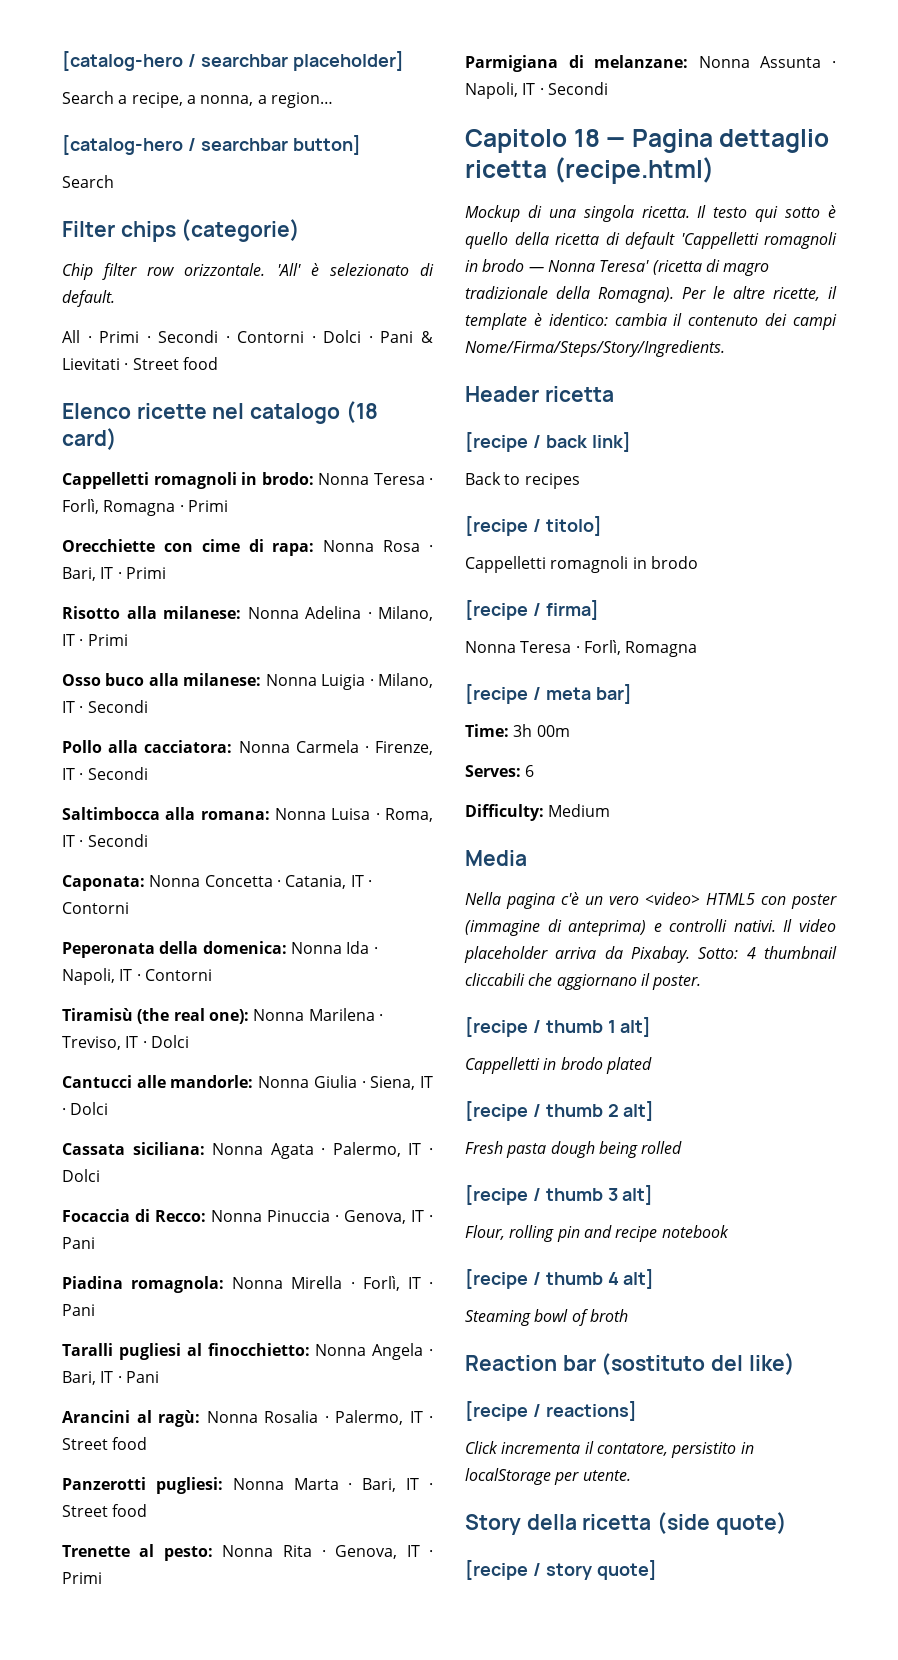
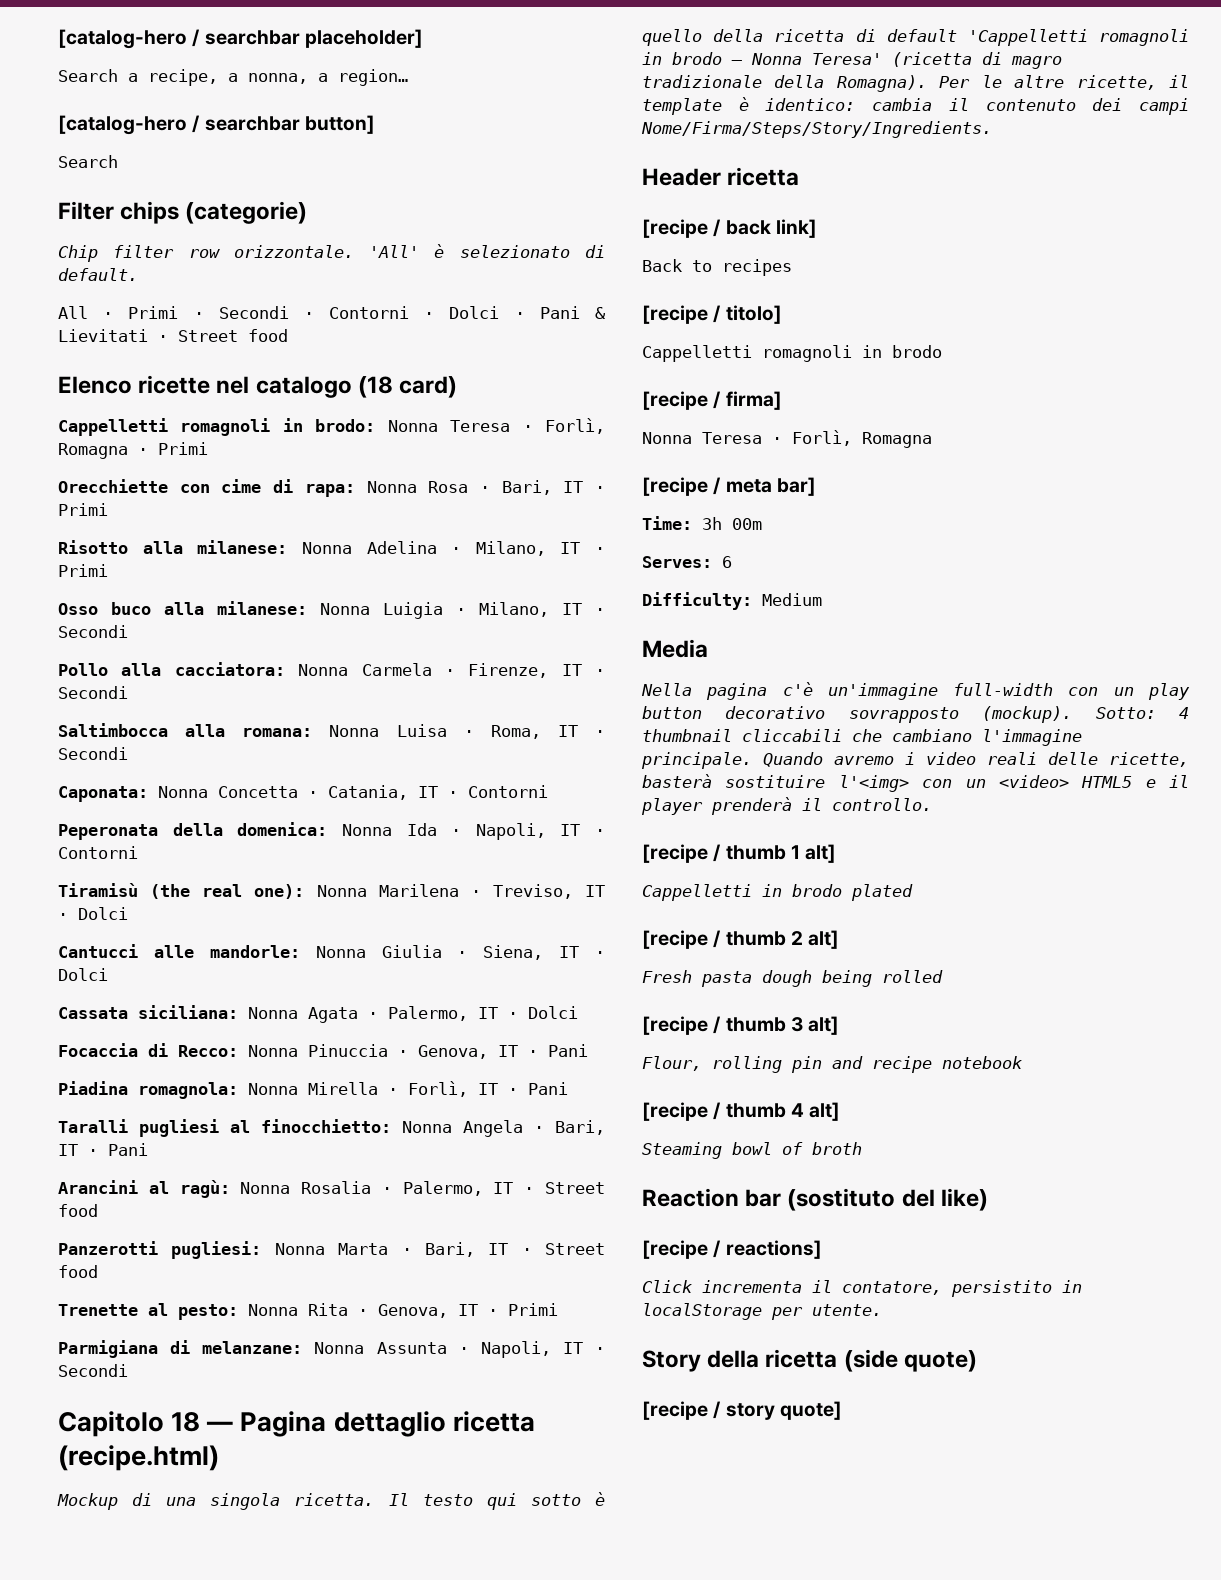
- Nella pagina c'è un vero <video> HTML5 con poster (immagine di anteprima) e controlli nativi. Il video placeholder arriva da Pixabay.
+ Nella pagina c'è un'immagine full-width con un play button decorativo sovrapposto (mockup).
- Sotto: 4 thumbnail cliccabili che aggiornano il poster.
+ Sotto: 4 thumbnail cliccabili che cambiano l'immagine principale. Quando avremo i video reali delle ricette, basterà sostituire l'<img> con un <video> HTML5 e il player prenderà il controllo.

